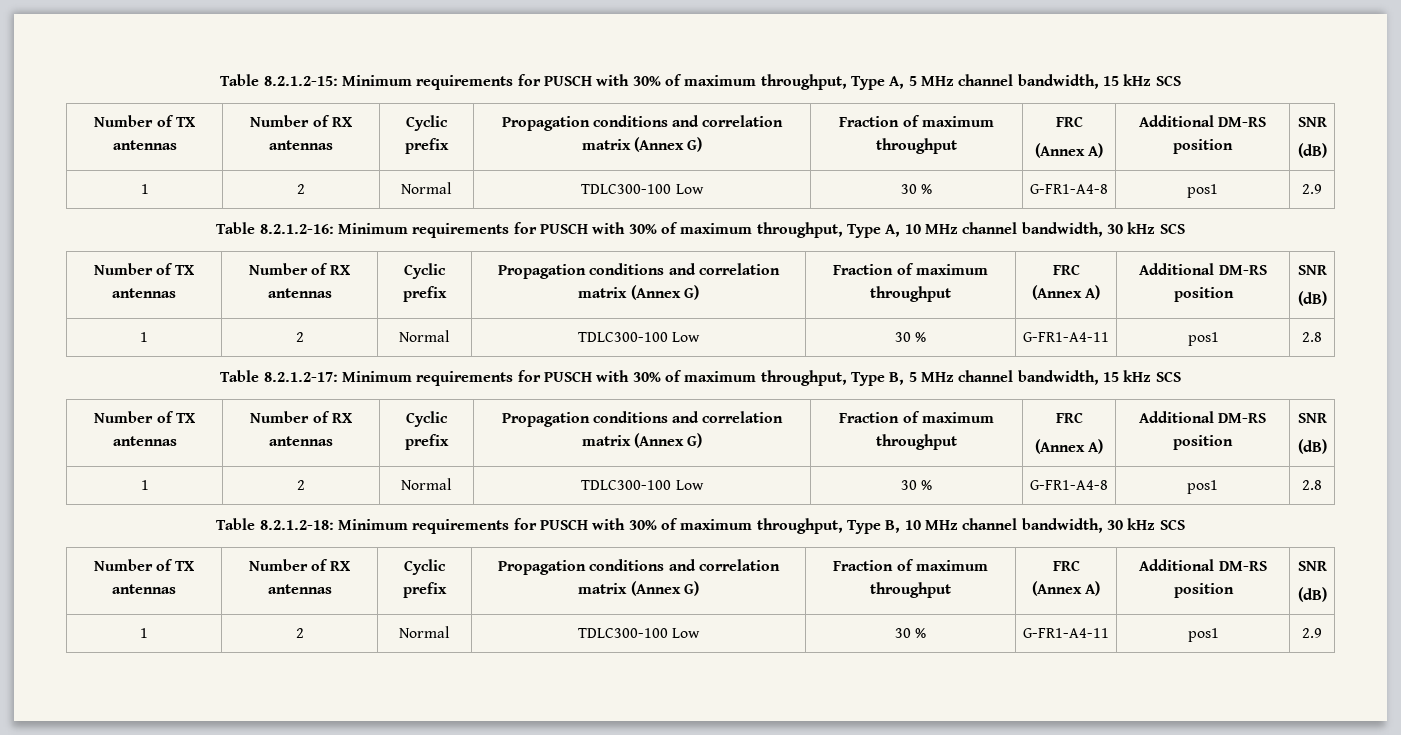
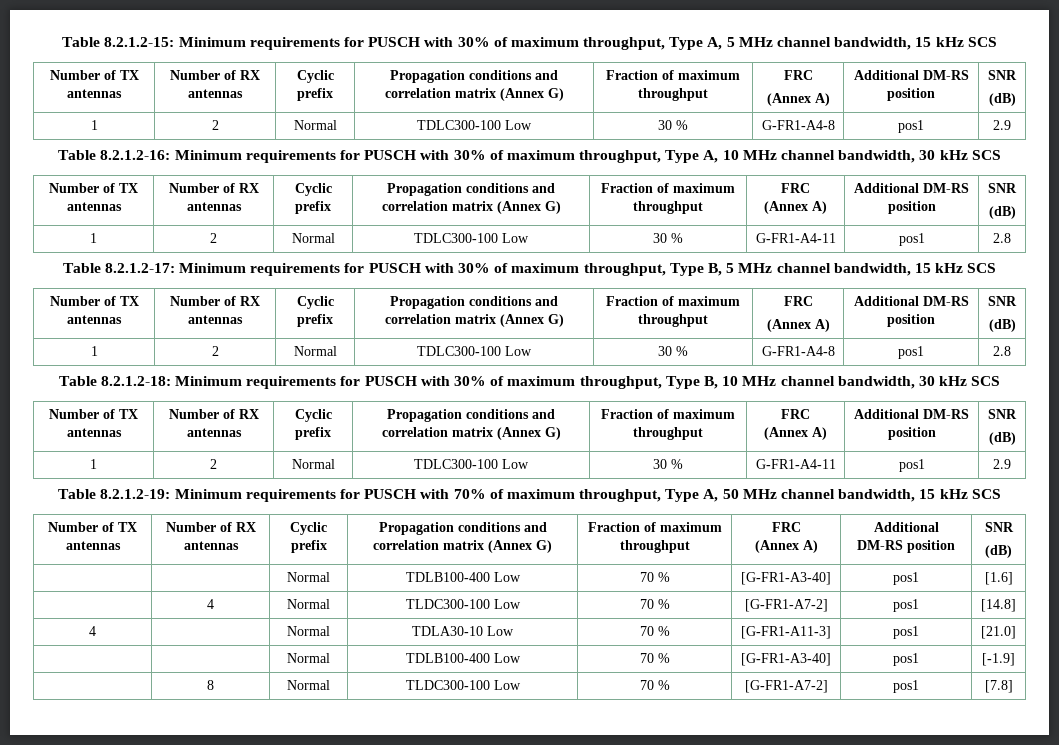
+ Table 8.2.1.2-19: Minimum requirements for PUSCH with 70% of maximum throughput, Type A, 50 MHz channel bandwidth, 15 kHz SCS
+ Number of TX antennas | Number of RX antennas | Cyclic prefix | Propagation conditions and correlation matrix (Annex G) | Fraction of maximum throughput | FRC
+ (Annex A) | Additional DM-RS position | SNR
+ (dB)
+ | | Normal | TDLB100-400 Low | 70 % | [G-FR1-A3-40] | pos1 | [1.6]
+ | 4 | Normal | TLDC300-100 Low | 70 % | [G-FR1-A7-2] | pos1 | [14.8]
+ 4 | | Normal | TDLA30-10 Low | 70 % | [G-FR1-A11-3] | pos1 | [21.0]
+ | | Normal | TDLB100-400 Low | 70 % | [G-FR1-A3-40] | pos1 | [-1.9]
+ | 8 | Normal | TLDC300-100 Low | 70 % | [G-FR1-A7-2] | pos1 | [7.8]

